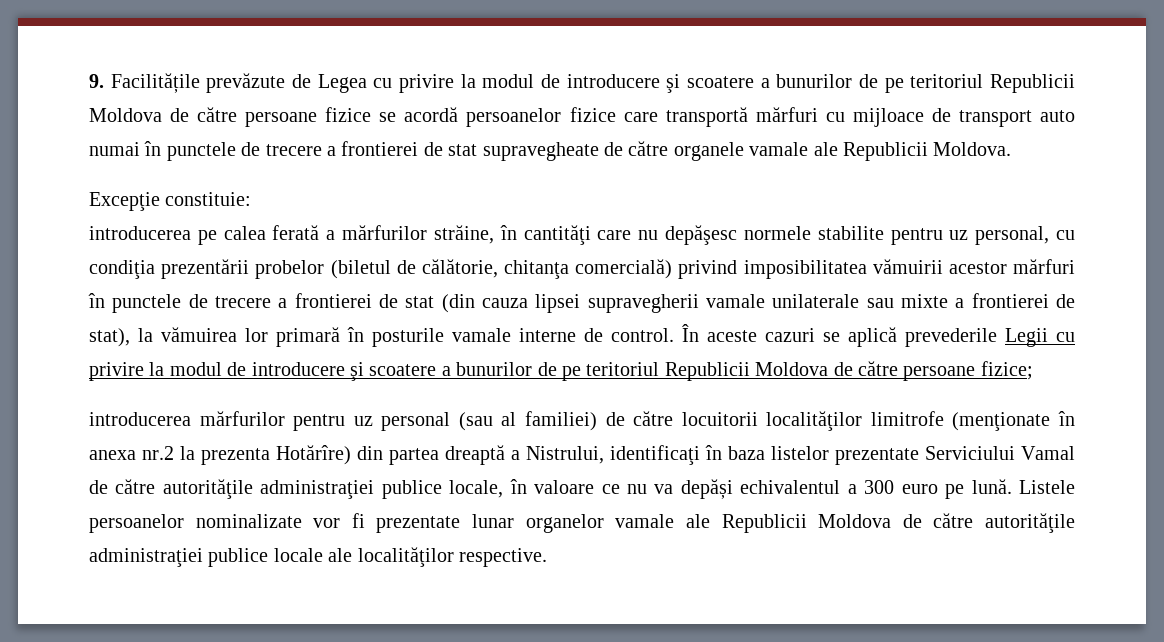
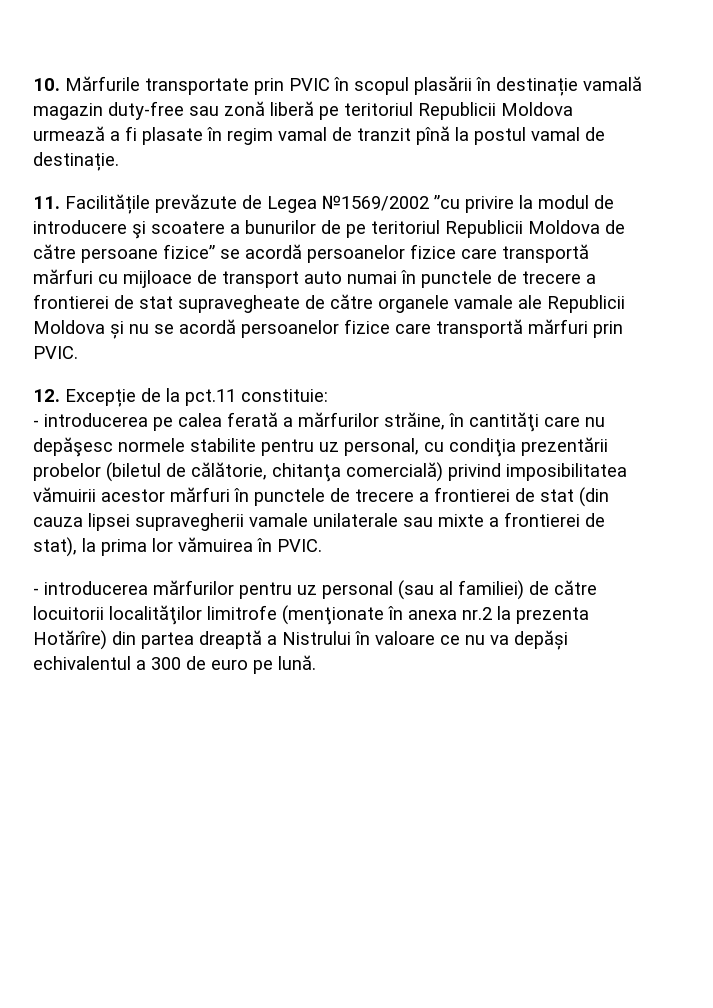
- 9. Facilitățile prevăzute de Legea cu privire la modul de introducere şi scoatere a bunurilor de pe teritoriul Republicii Moldova de către persoane fizice se acordă persoanelor fizice care transportă mărfuri cu mijloace de transport auto numai în punctele de trecere a frontierei de stat supravegheate de către organele vamale ale Republicii Moldova.
- Excepţie constituie:
+ 10. Mărfurile transportate prin PVIC în scopul plasării în destinație vamală magazin duty-free sau zonă liberă pe teritoriul Republicii Moldova urmează a fi plasate în regim vamal de tranzit pînă la postul vamal de destinație.
+ 11. Facilitățile prevăzute de Legea №1569/2002 ”cu privire la modul de introducere şi scoatere a bunurilor de pe teritoriul Republicii Moldova de către persoane fizice” se acordă persoanelor fizice care transportă mărfuri cu mijloace de transport auto numai în punctele de trecere a frontierei de stat supravegheate de către organele vamale ale Republicii Moldova și nu se acordă persoanelor fizice care transportă mărfuri prin PVIC.
+ 12. Excepție de la pct.11 constituie:
- introducerea pe calea ferată a mărfurilor străine, în cantităţi care nu depăşesc normele stabilite pentru uz personal, cu condiţia prezentării probelor (biletul de călătorie, chitanţa comercială) privind imposibilitatea vămuirii acestor mărfuri în punctele de trecere a frontierei de stat (din cauza lipsei supravegherii vamale unilaterale sau mixte a frontierei de stat), la vămuirea lor primară în posturile vamale interne de control. În aceste cazuri se aplică prevederile Legii cu privire la modul de introducere şi scoatere a bunurilor de pe teritoriul Republicii Moldova de către persoane fizice;
- introducerea mărfurilor pentru uz personal (sau al familiei) de către locuitorii localităţilor limitrofe (menţionate în anexa nr.2 la prezenta Hotărîre) din partea dreaptă a Nistrului, identificaţi în baza listelor prezentate Serviciului Vamal de către autorităţile administraţiei publice locale, în valoare ce nu va depăși echivalentul a 300 euro pe lună. Listele persoanelor nominalizate vor fi prezentate lunar organelor vamale ale Republicii Moldova de către autorităţile administraţiei publice locale ale localităţilor respective.
+ - introducerea pe calea ferată a mărfurilor străine, în cantităţi care nu depăşesc normele stabilite pentru uz personal, cu condiţia prezentării probelor (biletul de călătorie, chitanţa comercială) privind imposibilitatea vămuirii acestor mărfuri în punctele de trecere a frontierei de stat (din cauza lipsei supravegherii vamale unilaterale sau mixte a frontierei de stat), la prima lor vămuirea în PVIC.
+ - introducerea mărfurilor pentru uz personal (sau al familiei) de către locuitorii localităţilor limitrofe (menţionate în anexa nr.2 la prezenta Hotărîre) din partea dreaptă a Nistrului în valoare ce nu va depăși echivalentul a 300 de euro pe lună.

